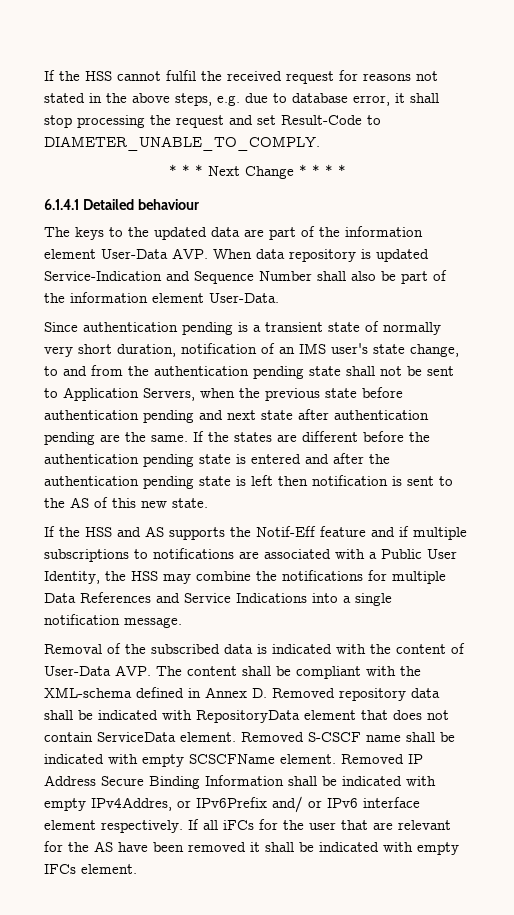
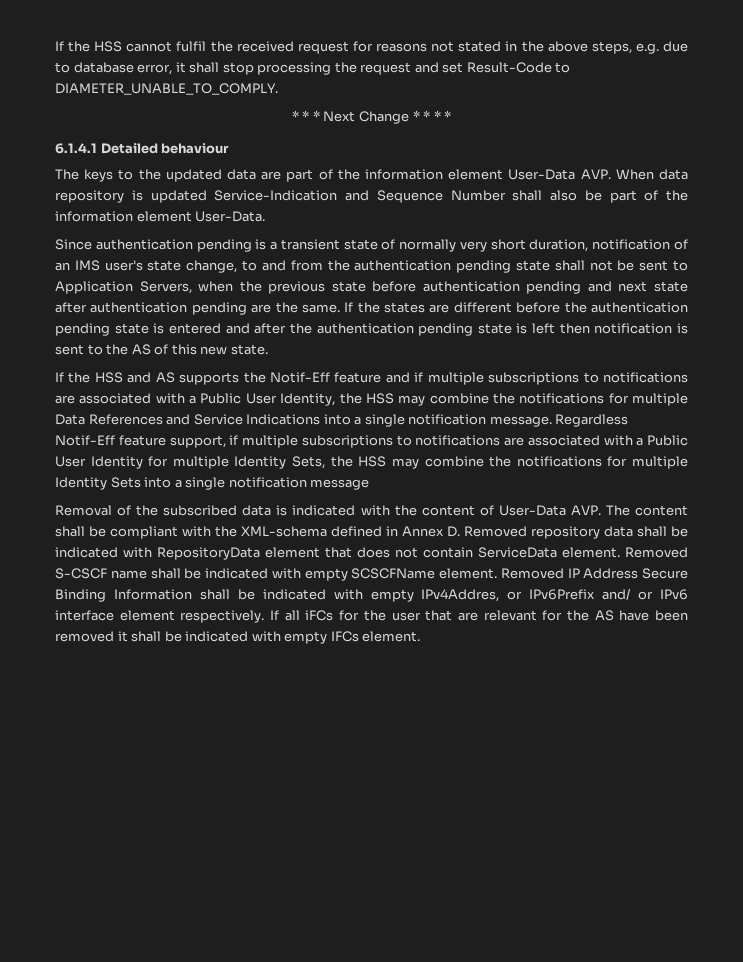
+ Regardless Notif-Eff feature support, if multiple subscriptions to notifications are associated with a Public User Identity for multiple Identity Sets, the HSS may combine the notifications for multiple Identity Sets into a single notification message

